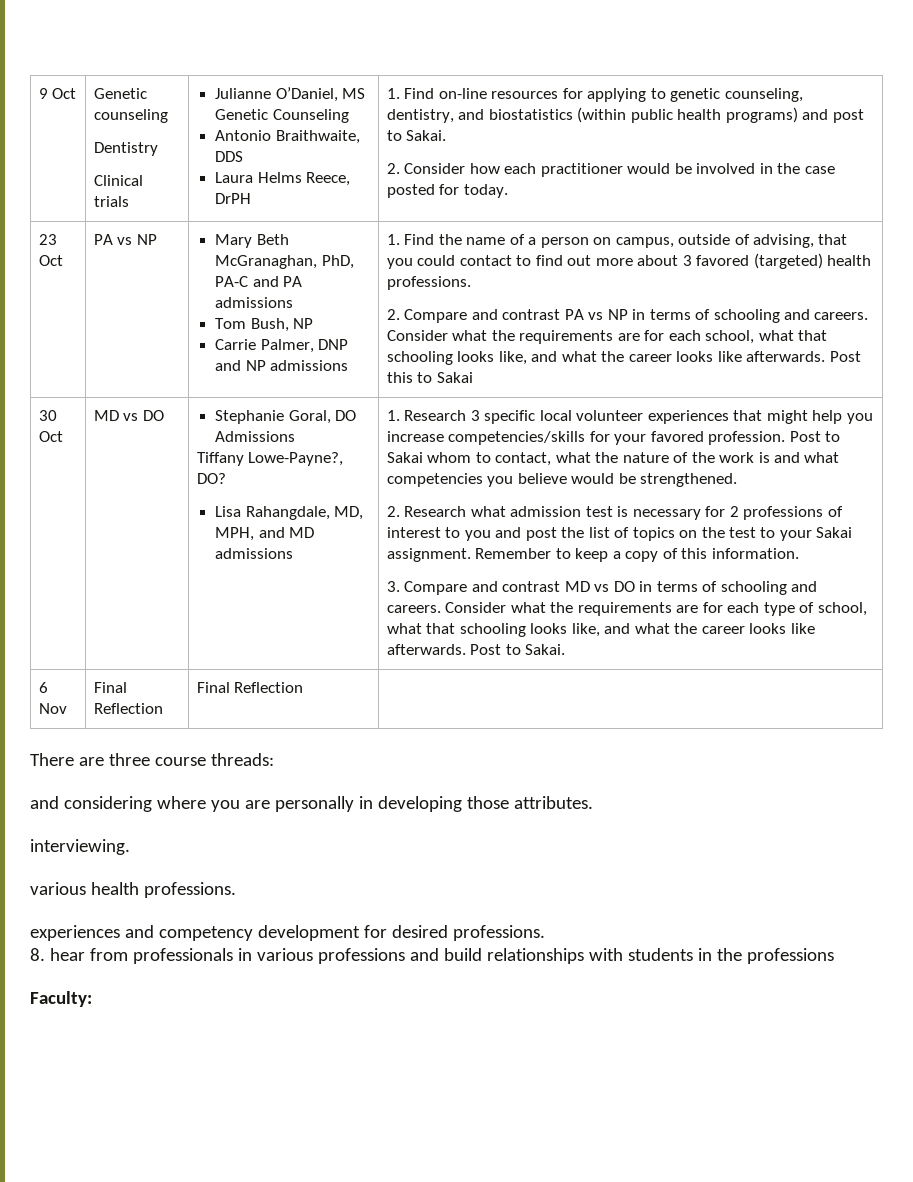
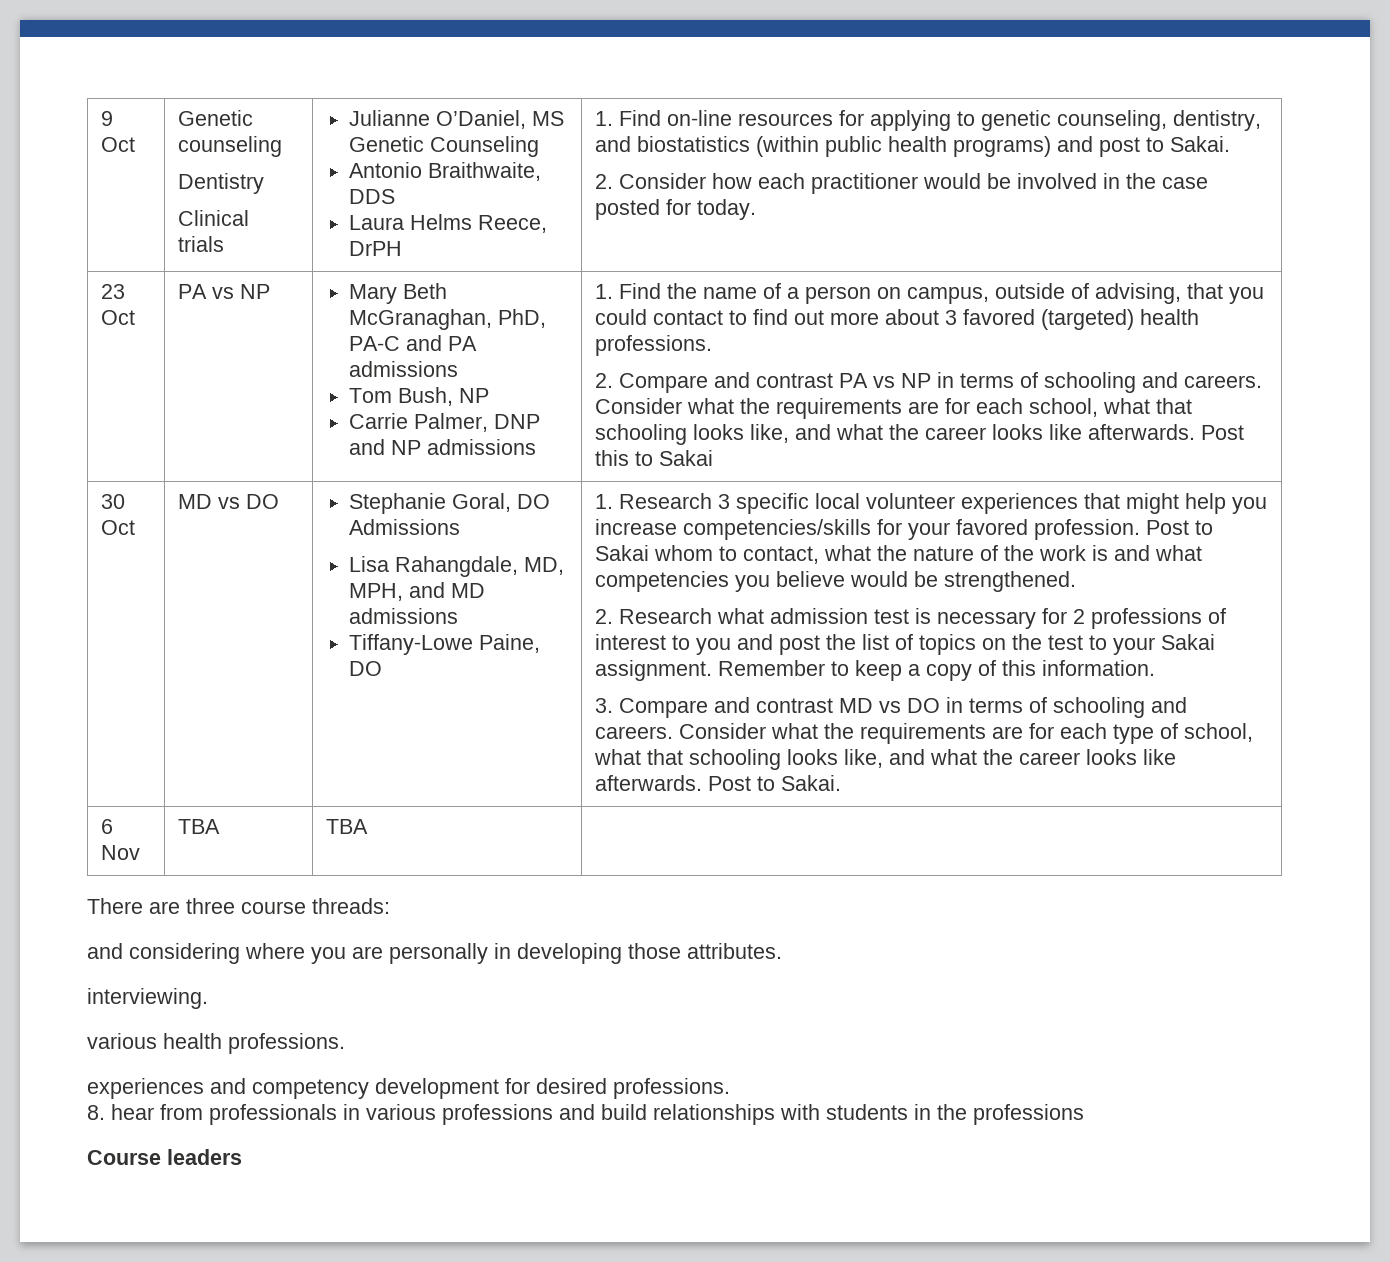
- Tiffany Lowe-Payne?, DO?
+ Tiffany-Lowe Paine, DO
- 6 Nov | Final Reflection | Final Reflection |
+ 6 Nov | TBA | TBA |
- Faculty:
+ Course leaders

